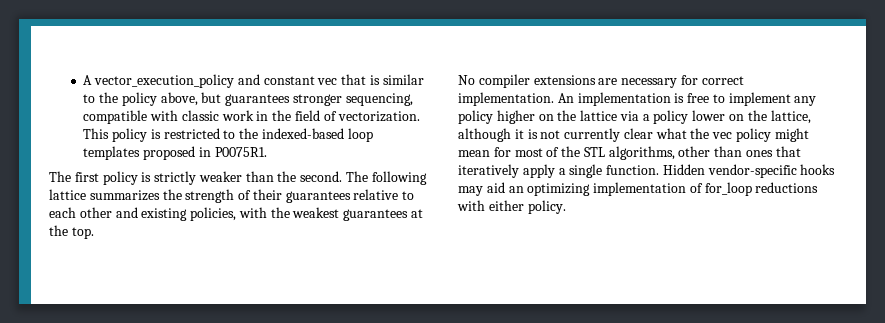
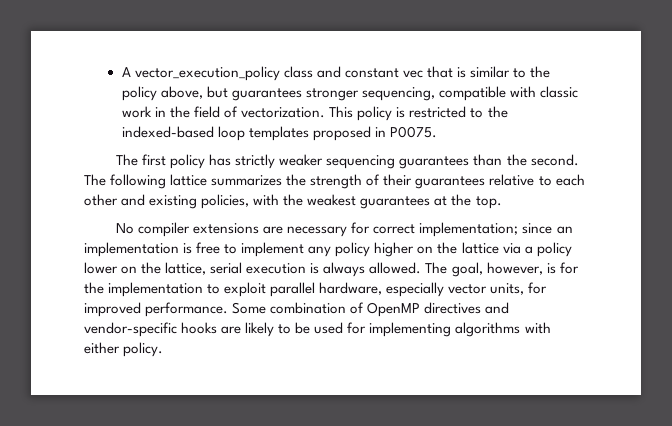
- A vector_execution_policy and constant vec that is similar to the policy above, but guarantees stronger sequencing, compatible with classic work in the field of vectorization.
+ A vector_execution_policy class and constant vec that is similar to the policy above, but guarantees stronger sequencing, compatible with classic work in the field of vectorization.
- This policy is restricted to the indexed-based loop templates proposed in P0075R1.
+ This policy is restricted to the indexed-based loop templates proposed in P0075.
- The first policy is strictly weaker than the second.
+ The first policy has strictly weaker sequencing guarantees than the second.
- No compiler extensions are necessary for correct implementation. An implementation is free to implement any policy higher on the lattice via a policy lower on the lattice, although it is not currently clear what the vec policy might mean for most of the STL algorithms, other than ones that iteratively apply a single function. Hidden vendor-specific hooks may aid an optimizing implementation of for_loop reductions with either policy.
+ No compiler extensions are necessary for correct implementation; since an implementation is free to implement any policy higher on the lattice via a policy lower on the lattice, serial execution is always allowed. The goal, however, is for the implementation to exploit parallel hardware, especially vector units, for improved performance. Some combination of OpenMP directives and vendor-specific hooks are likely to be used for implementing algorithms with either policy.

